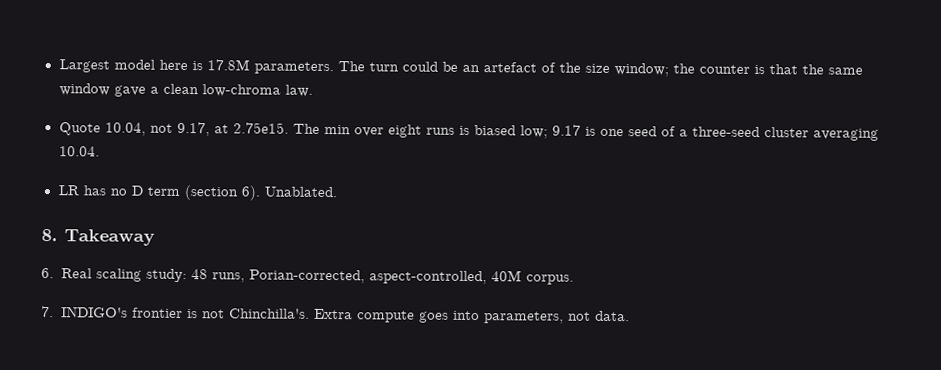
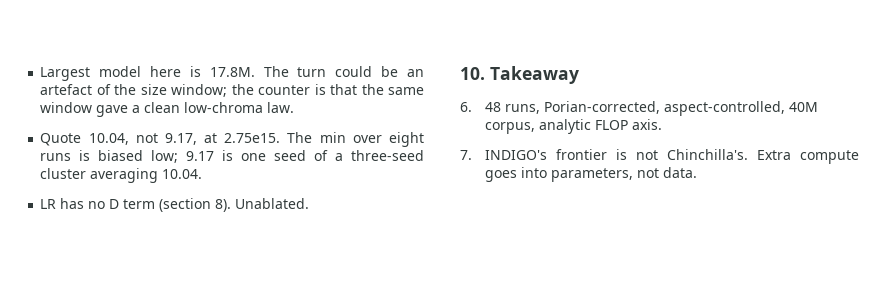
- Largest model here is 17.8M parameters. The turn could be an artefact of the size window; the counter is that the same window gave a clean low-chroma law.
+ Largest model here is 17.8M. The turn could be an artefact of the size window; the counter is that the same window gave a clean low-chroma law.
- LR has no D term (section 6).
+ LR has no D term (section 8).
- 8. Takeaway
+ 10. Takeaway
- 6. Real scaling study: 48 runs, Porian-corrected, aspect-controlled, 40M corpus.
+ 6. 48 runs, Porian-corrected, aspect-controlled, 40M corpus, analytic FLOP axis.

